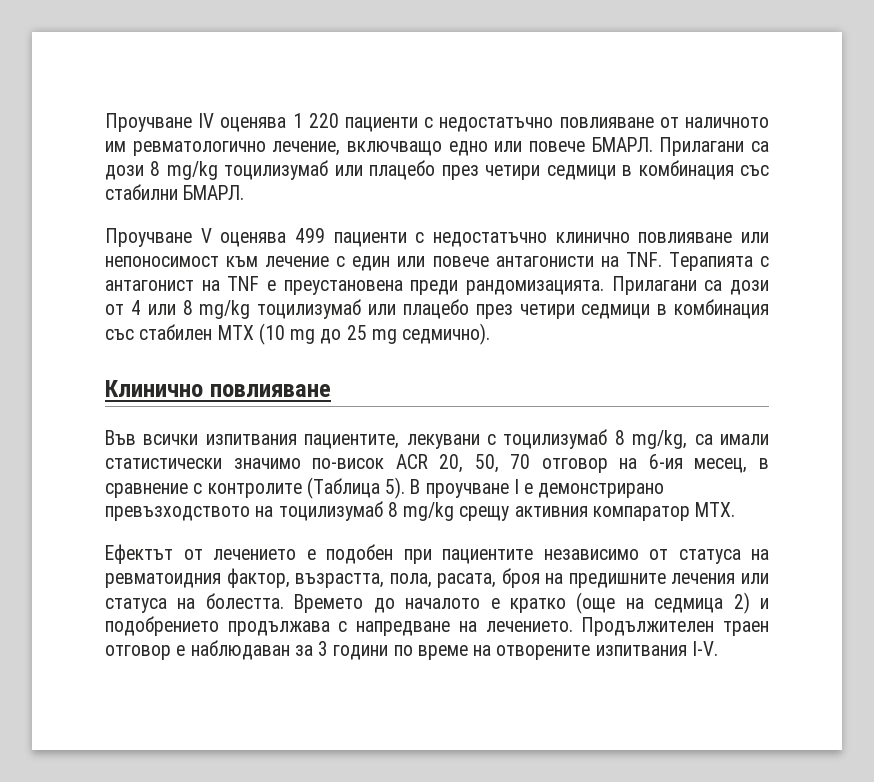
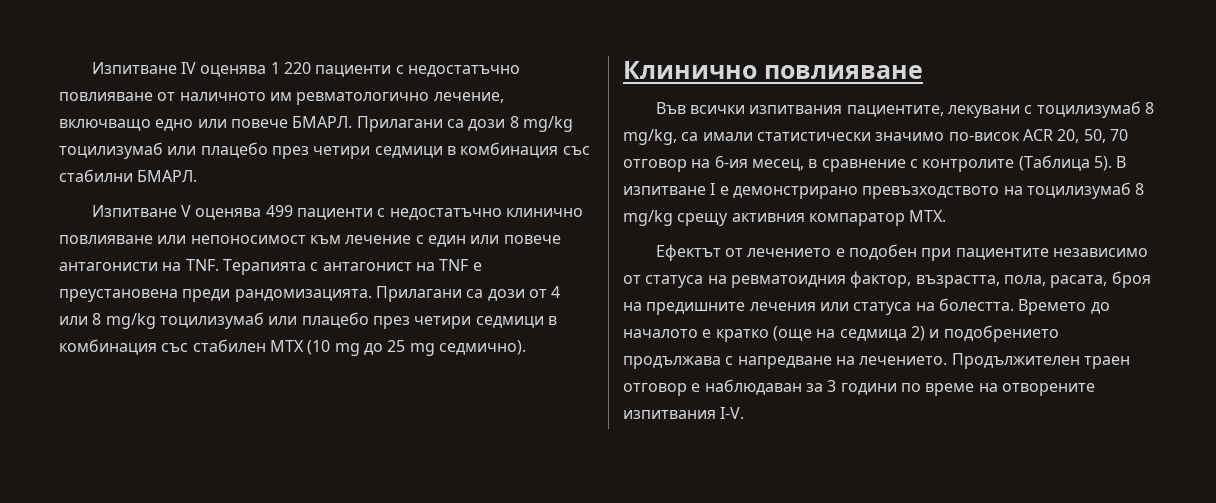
- Проучване IV оценява 1 220 пациенти с недостатъчно повлияване от наличното им ревматологично лечение, включващо едно или повече БМАРЛ.
+ Изпитване IV оценява 1 220 пациенти с недостатъчно повлияване от наличното им ревматологично лечение, включващо едно или повече БМАРЛ.
- Проучване V оценява 499 пациенти с недостатъчно клинично повлияване или непоносимост към лечение с един или повече антагонисти на TNF. Терапията с антагонист на TNF е преустановена преди рандомизацията.
+ Изпитване V оценява 499 пациенти с недостатъчно клинично повлияване или непоносимост към лечение с един или повече антагонисти на TNF. Терапията с антагонист на TNF е преустановена преди рандомизацията.
- В проучване I е демонстрирано превъзходството на тоцилизумаб 8 mg/kg срещу активния компаратор MTX.
+ В изпитване I е демонстрирано превъзходството на тоцилизумаб 8 mg/kg срещу активния компаратор MTX.

